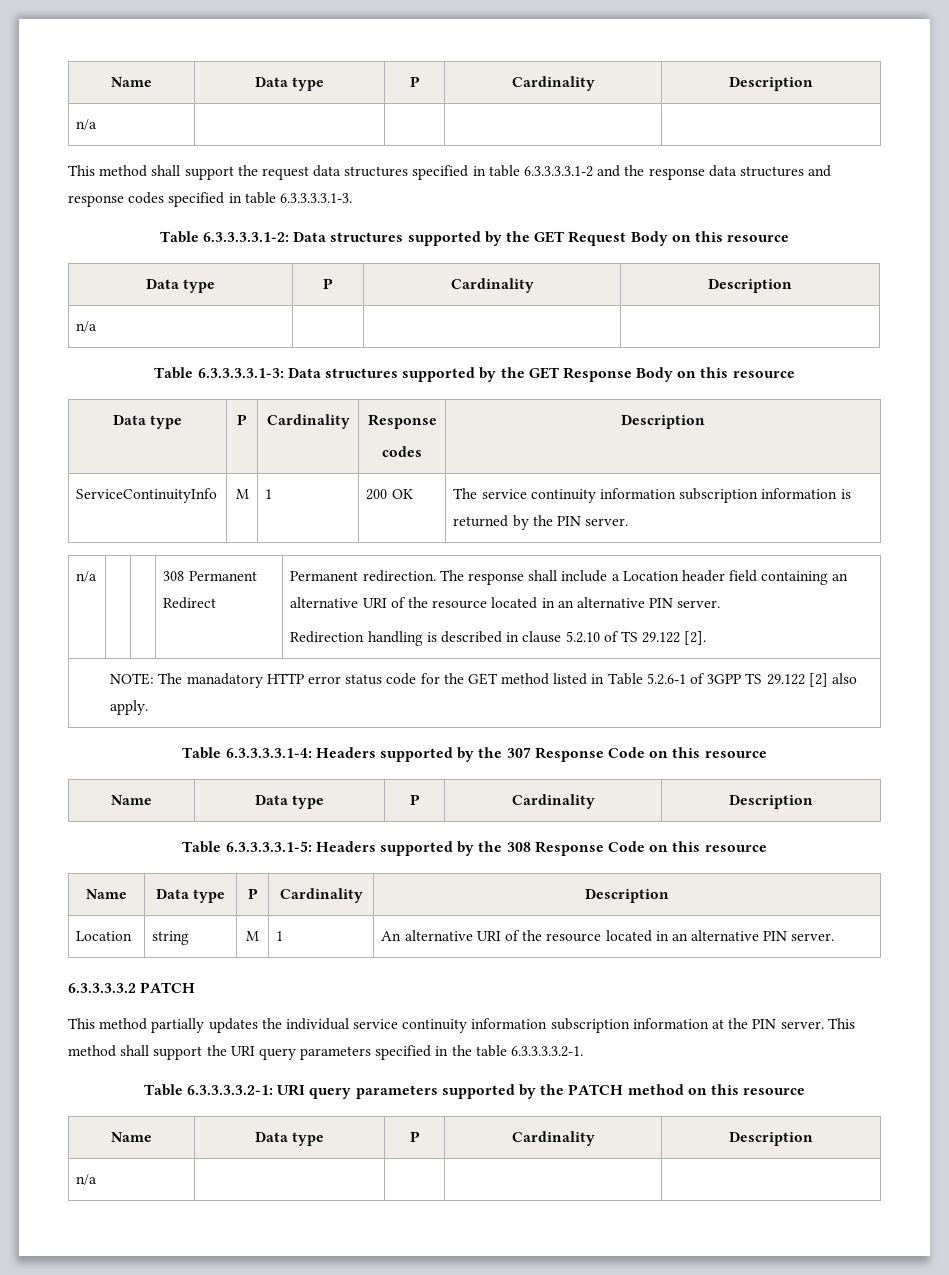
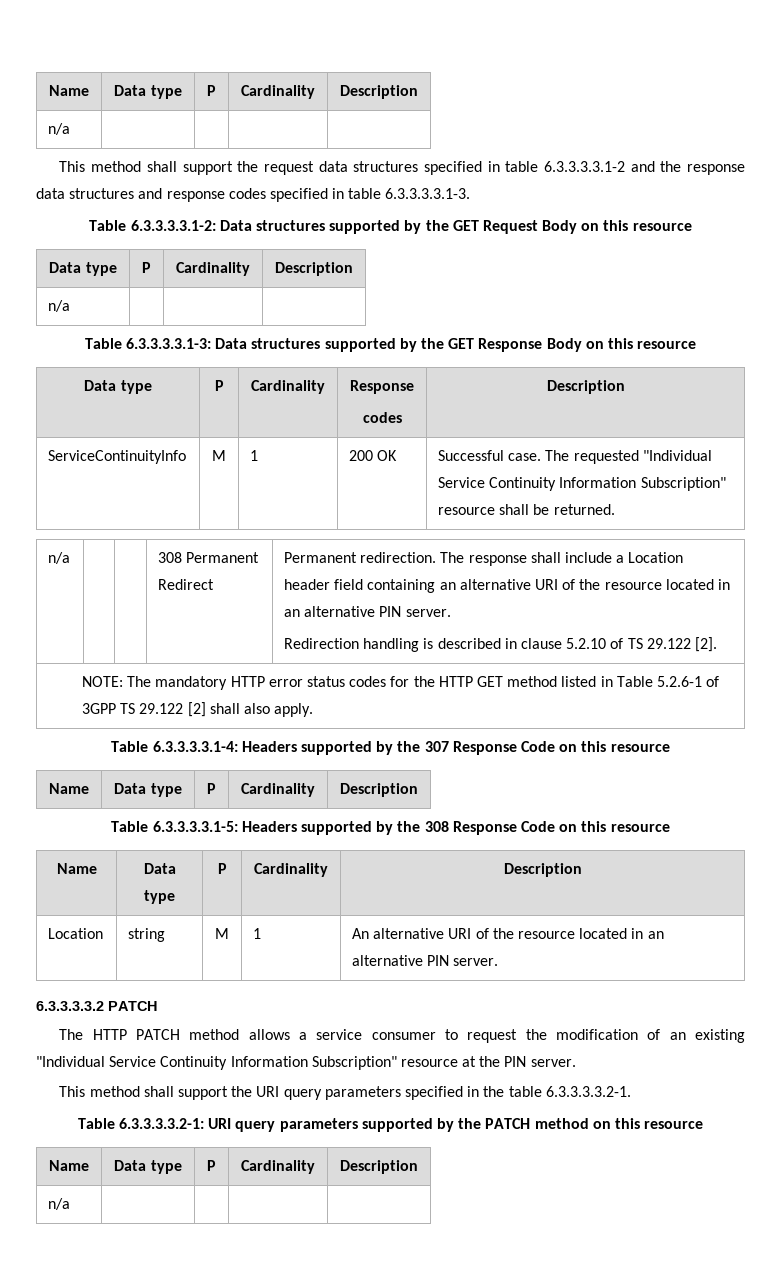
- ServiceContinuityInfo | M | 1 | 200 OK | The service continuity information subscription information is returned by the PIN server.
+ ServiceContinuityInfo | M | 1 | 200 OK | Successful case. The requested "Individual Service Continuity Information Subscription" resource shall be returned.
- NOTE: The manadatory HTTP error status code for the GET method listed in Table 5.2.6-1 of 3GPP TS 29.122 [2] also apply.
+ NOTE: The mandatory HTTP error status codes for the HTTP GET method listed in Table 5.2.6-1 of 3GPP TS 29.122 [2] shall also apply.
- This method partially updates the individual service continuity information subscription information at the PIN server. This method shall support the URI query parameters specified in the table 6.3.3.3.3.2-1.
+ The HTTP PATCH method allows a service consumer to request the modification of an existing "Individual Service Continuity Information Subscription" resource at the PIN server.
+ This method shall support the URI query parameters specified in the table 6.3.3.3.3.2-1.

